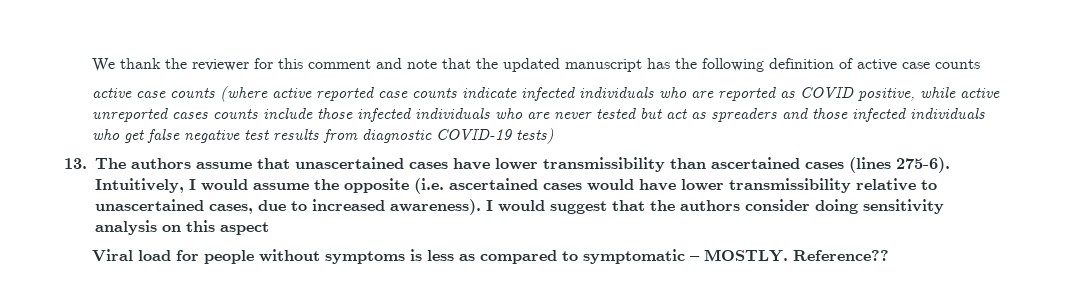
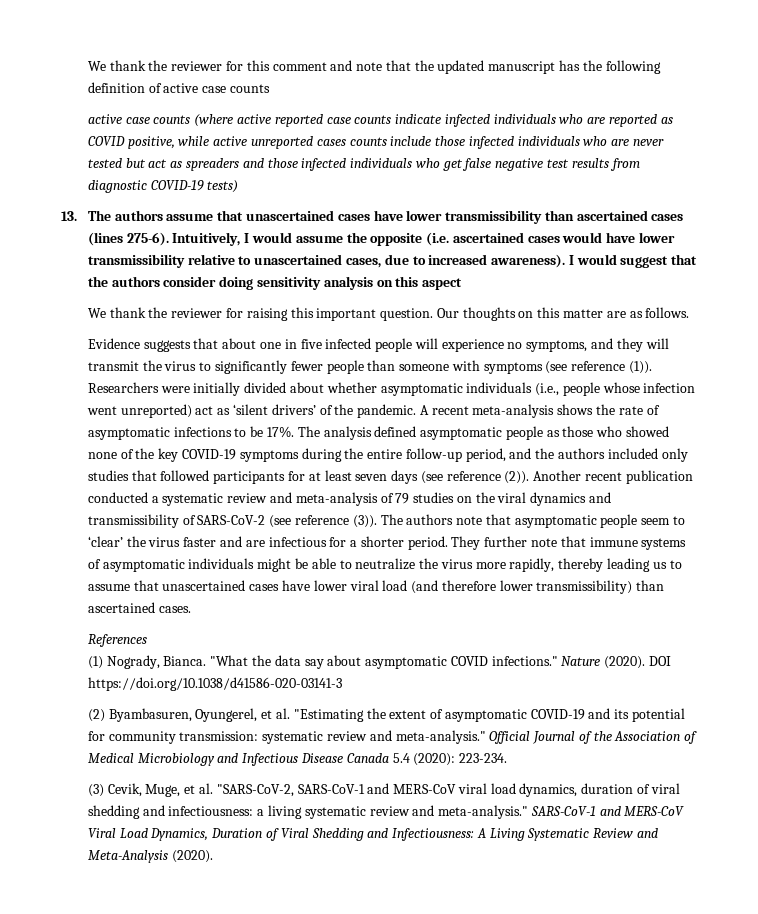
- Viral load for people without symptoms is less as compared to symptomatic – MOSTLY. Reference??
+ We thank the reviewer for raising this important question. Our thoughts on this matter are as follows.
+ Evidence suggests that about one in five infected people will experience no symptoms, and they will transmit the virus to significantly fewer people than someone with symptoms (see reference (1)). Researchers were initially divided about whether asymptomatic individuals (i.e., people whose infection went unreported) act as ‘silent drivers’ of the pandemic. A recent meta-analysis shows the rate of asymptomatic infections to be 17%. The analysis defined asymptomatic people as those who showed none of the key COVID-19 symptoms during the entire follow-up period, and the authors included only studies that followed participants for at least seven days (see reference (2)). Another recent publication conducted a systematic review and meta-analysis of 79 studies on the viral dynamics and transmissibility of SARS-CoV-2 (see reference (3)). The authors note that asymptomatic people seem to ‘clear’ the virus faster and are infectious for a shorter period. They further note that immune systems of asymptomatic individuals might be able to neutralize the virus more rapidly, thereby leading us to assume that unascertained cases have lower viral load (and therefore lower transmissibility) than ascertained cases.
+ References
+ (1) Nogrady, Bianca. "What the data say about asymptomatic COVID infections." Nature (2020). DOI https://doi.org/10.1038/d41586-020-03141-3
+ (2) Byambasuren, Oyungerel, et al. "Estimating the extent of asymptomatic COVID-19 and its potential for community transmission: systematic review and meta-analysis." Official Journal of the Association of Medical Microbiology and Infectious Disease Canada 5.4 (2020): 223-234.
+ (3) Cevik, Muge, et al. "SARS-CoV-2, SARS-CoV-1 and MERS-CoV viral load dynamics, duration of viral shedding and infectiousness: a living systematic review and meta-analysis." SARS-CoV-1 and MERS-CoV Viral Load Dynamics, Duration of Viral Shedding and Infectiousness: A Living Systematic Review and Meta-Analysis (2020).

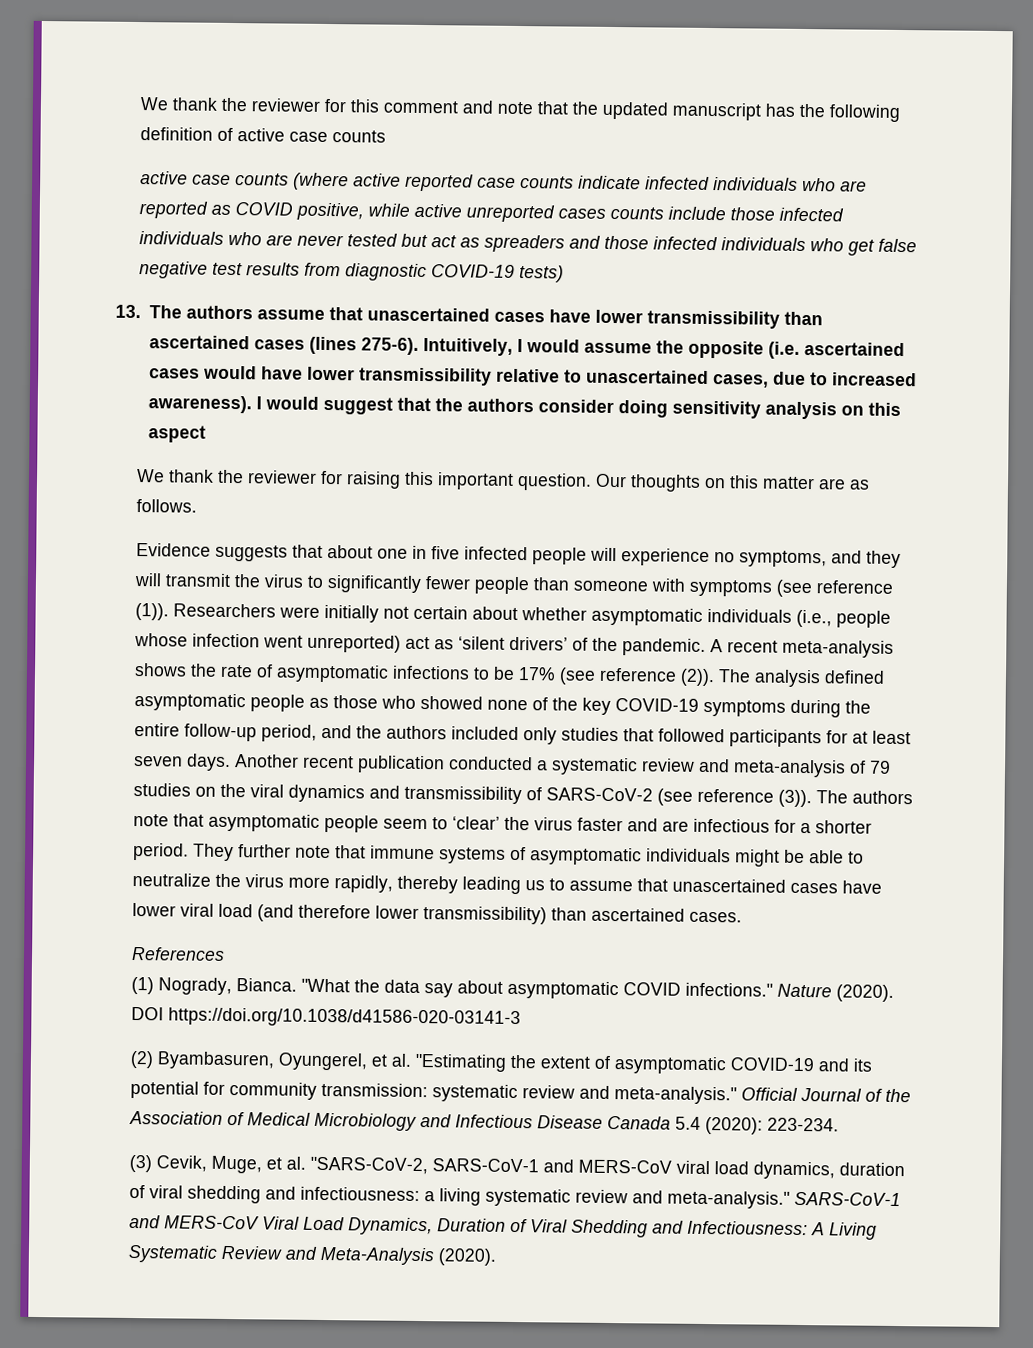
- Researchers were initially divided about whether asymptomatic individuals (i.e., people whose infection went unreported) act as ‘silent drivers’ of the pandemic.
+ Researchers were initially not certain about whether asymptomatic individuals (i.e., people whose infection went unreported) act as ‘silent drivers’ of the pandemic.
- A recent meta-analysis shows the rate of asymptomatic infections to be 17%.
+ A recent meta-analysis shows the rate of asymptomatic infections to be 17% (see reference (2)).
- The analysis defined asymptomatic people as those who showed none of the key COVID-19 symptoms during the entire follow-up period, and the authors included only studies that followed participants for at least seven days (see reference (2)).
+ The analysis defined asymptomatic people as those who showed none of the key COVID-19 symptoms during the entire follow-up period, and the authors included only studies that followed participants for at least seven days.

